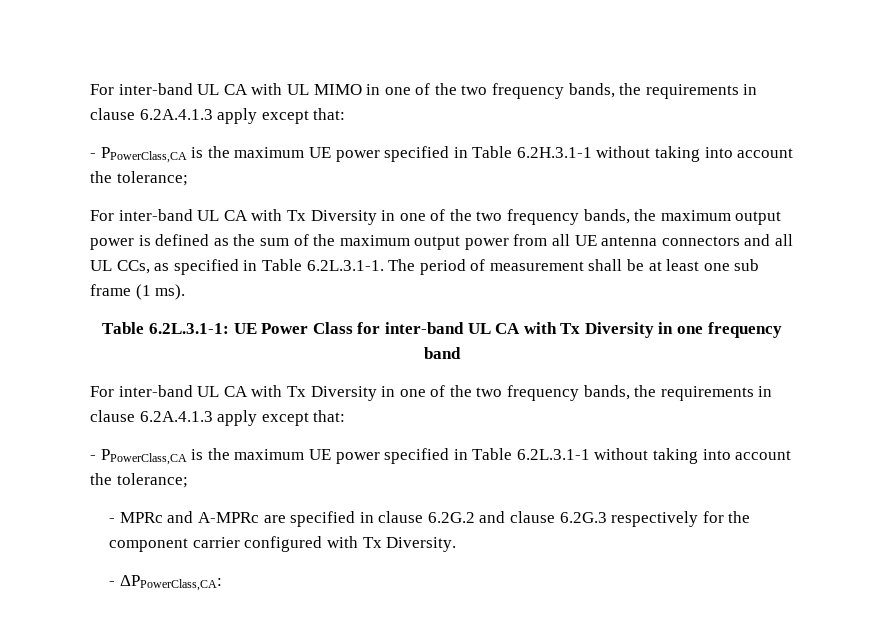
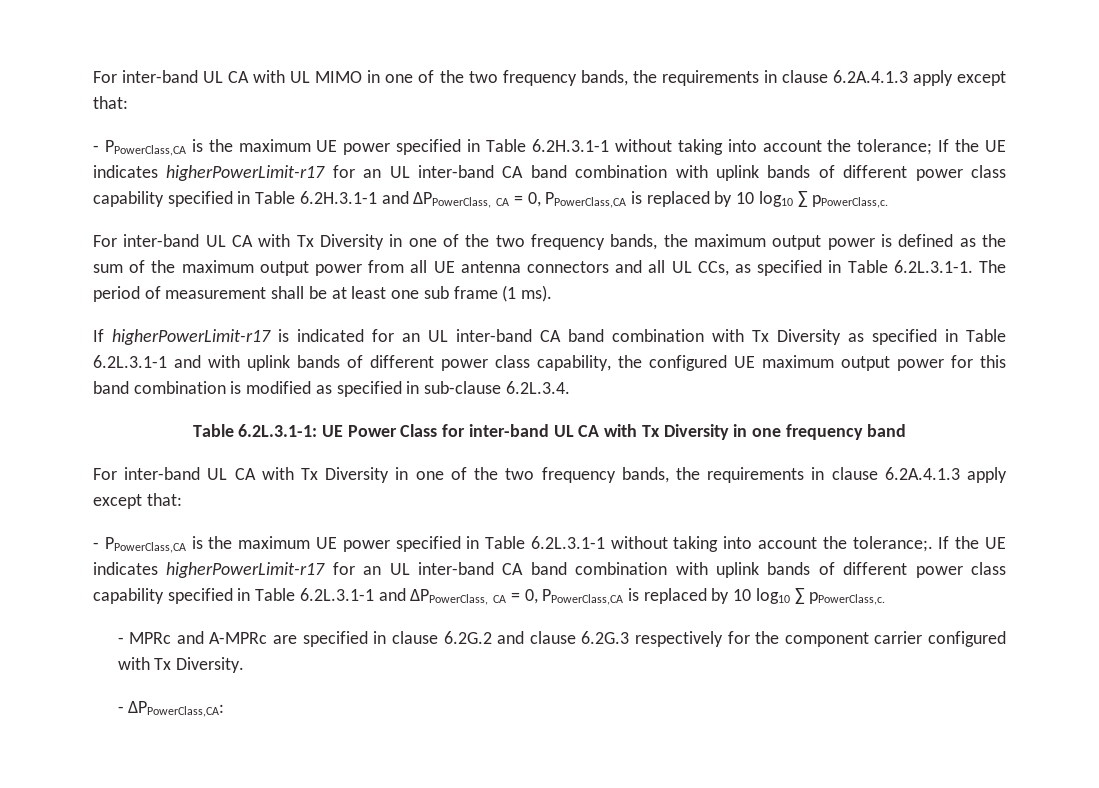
- - PPowerClass,CA is the maximum UE power specified in Table 6.2H.3.1-1 without taking into account the tolerance;
+ - PPowerClass,CA is the maximum UE power specified in Table 6.2H.3.1-1 without taking into account the tolerance; If the UE indicates higherPowerLimit-r17 for an UL inter-band CA band combination with uplink bands of different power class capability specified in Table 6.2H.3.1-1 and ΔPPowerClass, CA = 0, PPowerClass,CA is replaced by 10 log10 ∑ pPowerClass,c.
+ If higherPowerLimit-r17 is indicated for an UL inter-band CA band combination with Tx Diversity as specified in Table 6.2L.3.1-1 and with uplink bands of different power class capability, the configured UE maximum output power for this band combination is modified as specified in sub-clause 6.2L.3.4.
- - PPowerClass,CA is the maximum UE power specified in Table 6.2L.3.1-1 without taking into account the tolerance;
+ - PPowerClass,CA is the maximum UE power specified in Table 6.2L.3.1-1 without taking into account the tolerance;. If the UE indicates higherPowerLimit-r17 for an UL inter-band CA band combination with uplink bands of different power class capability specified in Table 6.2L.3.1-1 and ΔPPowerClass, CA = 0, PPowerClass,CA is replaced by 10 log10 ∑ pPowerClass,c.

